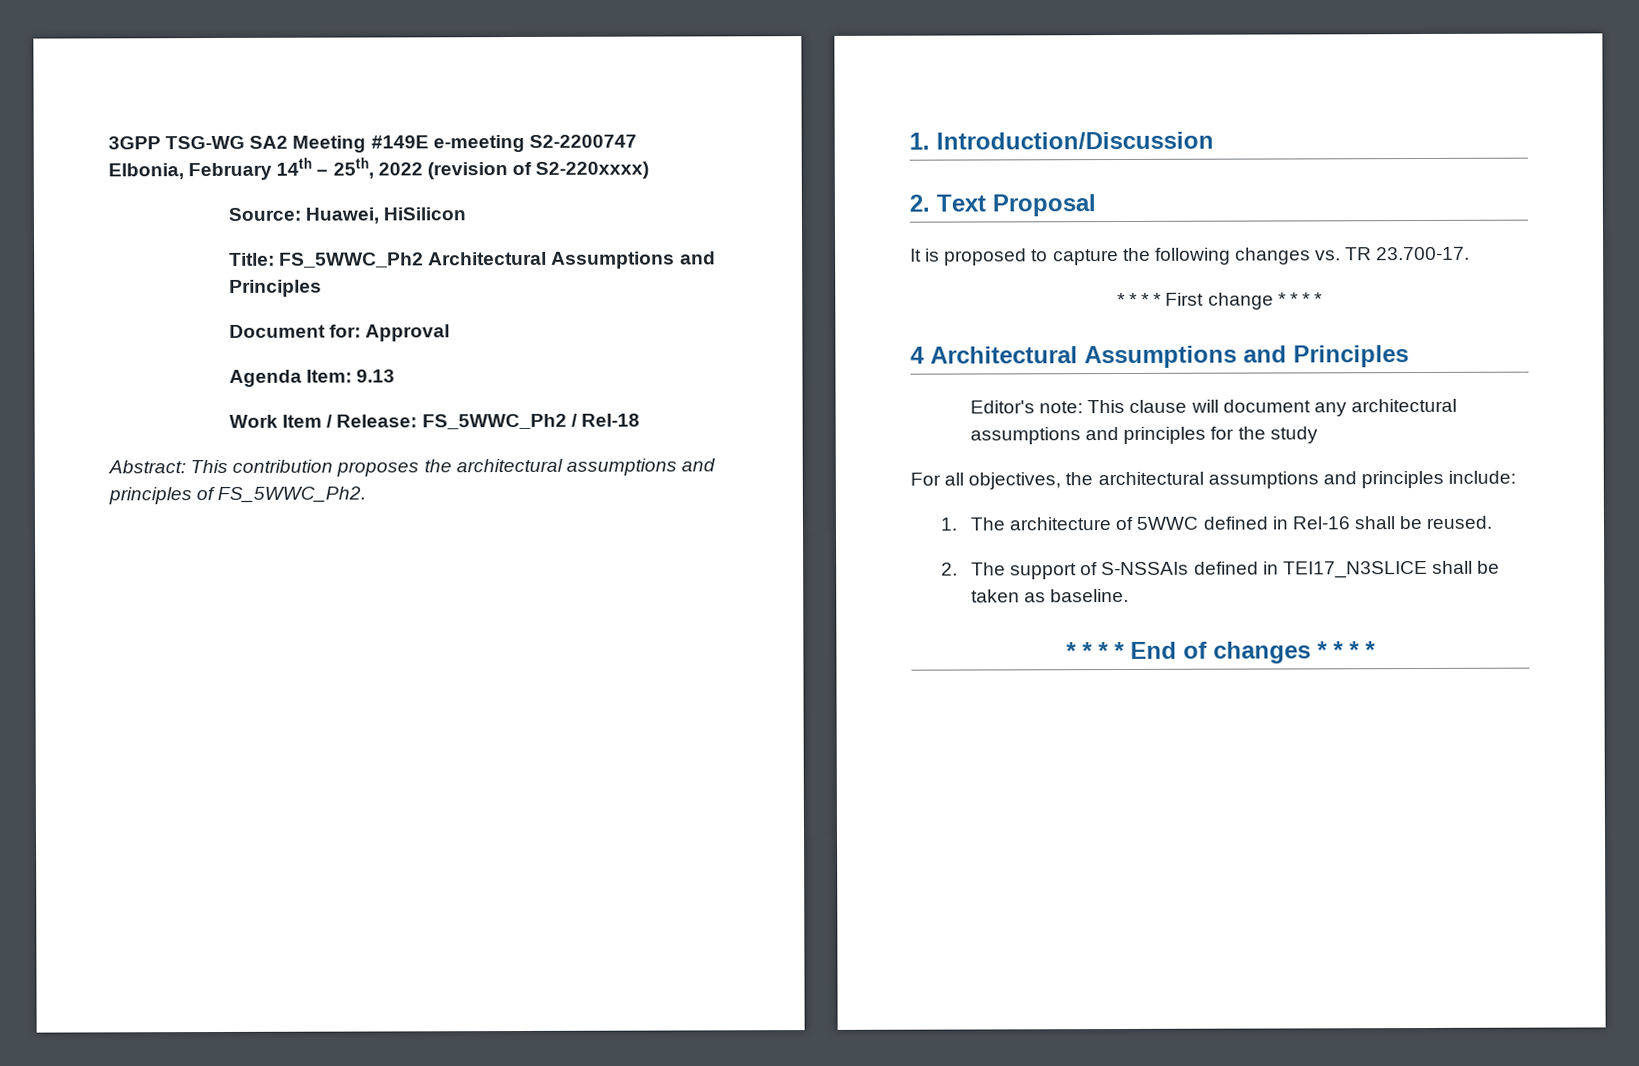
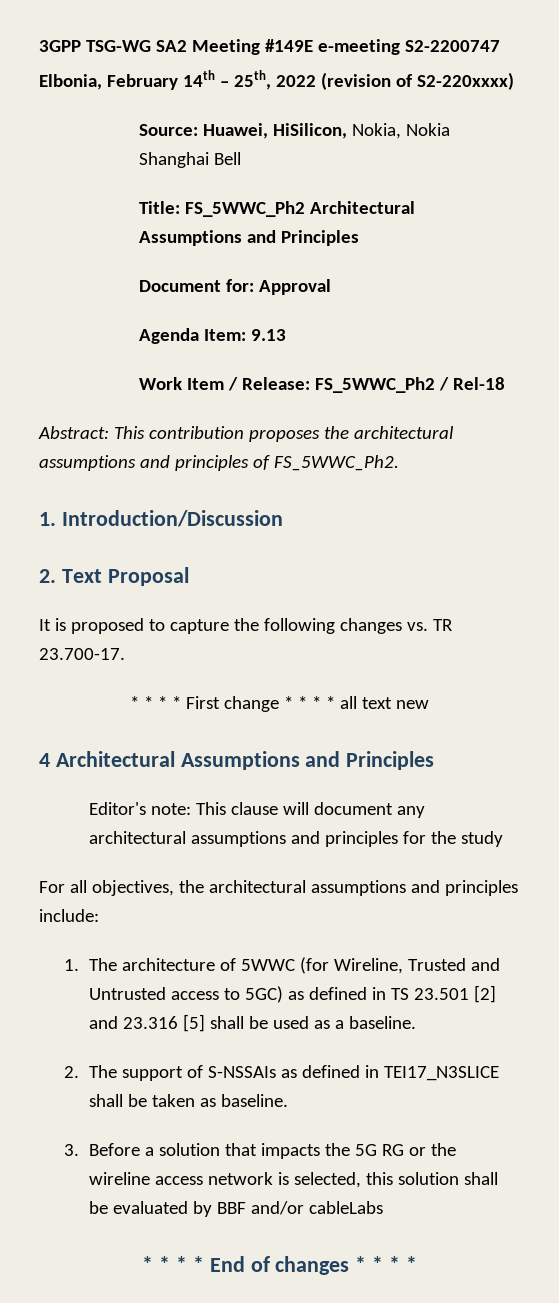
- Source: Huawei, HiSilicon
+ Source: Huawei, HiSilicon, Nokia, Nokia Shanghai Bell
- * * * * First change * * * *
+ * * * * First change * * * * all text new
- 1. The architecture of 5WWC defined in Rel-16 shall be reused.
+ 1. The architecture of 5WWC (for Wireline, Trusted and Untrusted access to 5GC) as defined in TS 23.501 [2] and 23.316 [5] shall be used as a baseline.
- 2. The support of S-NSSAIs defined in TEI17_N3SLICE shall be taken as baseline.
+ 2. The support of S-NSSAIs as defined in TEI17_N3SLICE shall be taken as baseline.
+ 3. Before a solution that impacts the 5G RG or the wireline access network is selected, this solution shall be evaluated by BBF and/or cableLabs

